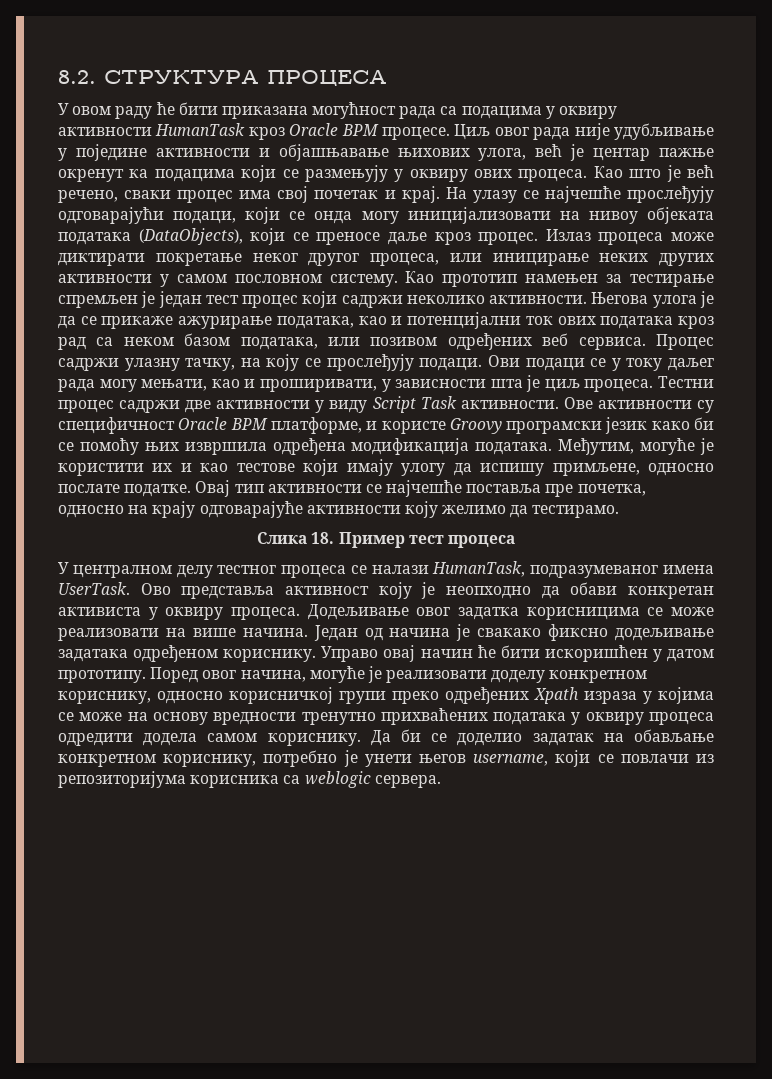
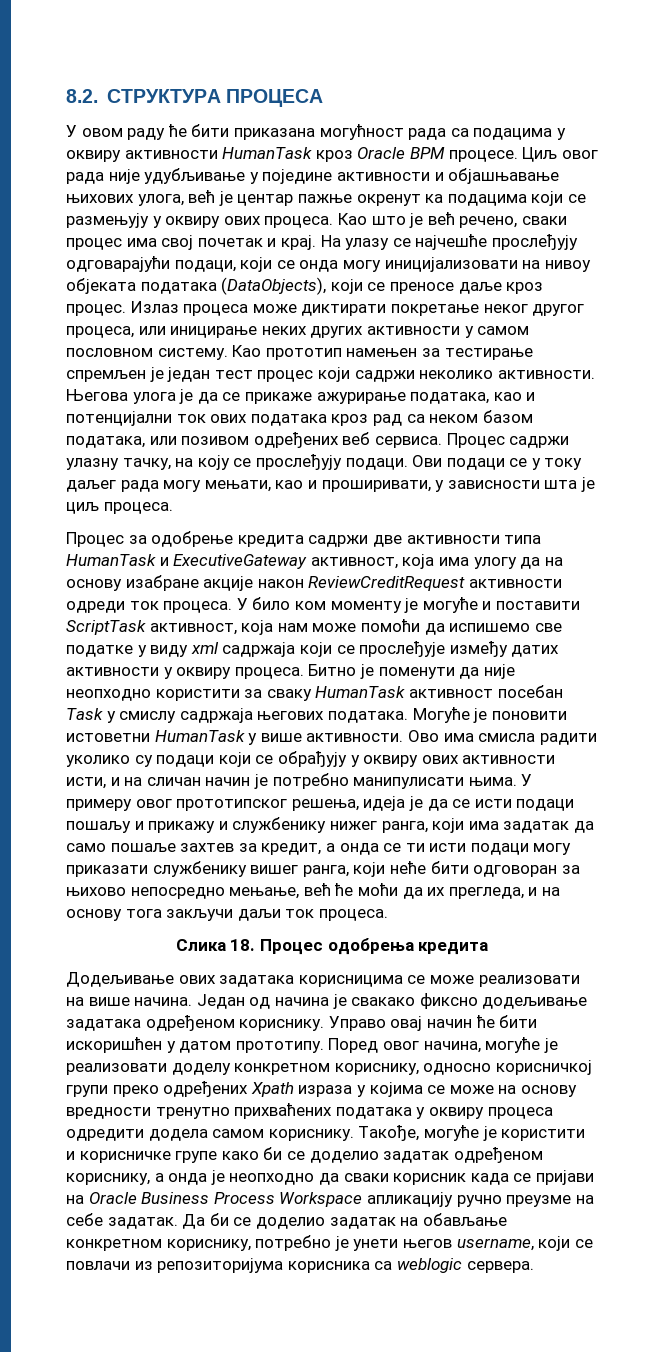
- Ови подаци се у току даљег рада могу мењати, као и проширивати, у зависности шта је циљ процеса. Тестни процес садржи две активности у виду Script Task активности. Ове активности су специфичност Oracle BPM платформе, и користе Groovy програмски језик како би се помоћу њих извршила одређена модификација података. Међутим, могуће је користити их и као тестове који имају улогу да испишу примљене, односно послате податке. Овај тип активности се најчешће поставља пре почетка, односно на крају одговарајуће активности коју желимо да тестирамо.
- Слика 18. Пример тест процеса
- У централном делу тестног процеса се налази HumanTask, подразумеваног имена UserTask. Ово представља активност коју је неопходно да обави конкретан активиста у оквиру процеса. Додељивање овог задатка корисницима се може реализовати на више начина.
+ Ови подаци се у току даљег рада могу мењати, као и проширивати, у зависности шта је циљ процеса.
+ Процес за одобрење кредита садржи две активности типа HumanTask и ExecutiveGateway активност, која има улогу да на основу изабране акције након ReviewCreditRequest активности одреди ток процеса. У било ком моменту је могуће и поставити ScriptTask активност, која нам може помоћи да испишемо све податке у виду xml садржаја који се прослеђује између датих активности у оквиру процеса. Битно је поменути да није неопходно користити за сваку HumanTask активност посебан Task у смислу садржаја његових података. Могуће је поновити истоветни HumanTask у више активности. Ово има смисла радити уколико су подаци који се обрађују у оквиру ових активности исти, и на сличан начин је потребно манипулисати њима. У примеру овог прототипског решења, идеја је да се исти подаци пошаљу и прикажу и службенику нижег ранга, који има задатак да само пошаље захтев за кредит, а онда се ти исти подаци могу приказати службенику вишег ранга, који неће бити одговоран за њихово непосредно мењање, већ ће моћи да их прегледа, и на основу тога закључи даљи ток процеса.
+ Слика 18. Процес одобрења кредита
+ Додељивање ових задатака корисницима се може реализовати на више начина.
+ Такође, могуће је користити и корисничке групе како би се доделио задатак одређеном кориснику, а онда је неопходно да сваки корисник када се пријави на Oracle Business Process Workspace апликацију ручно преузме на себе задатак.

